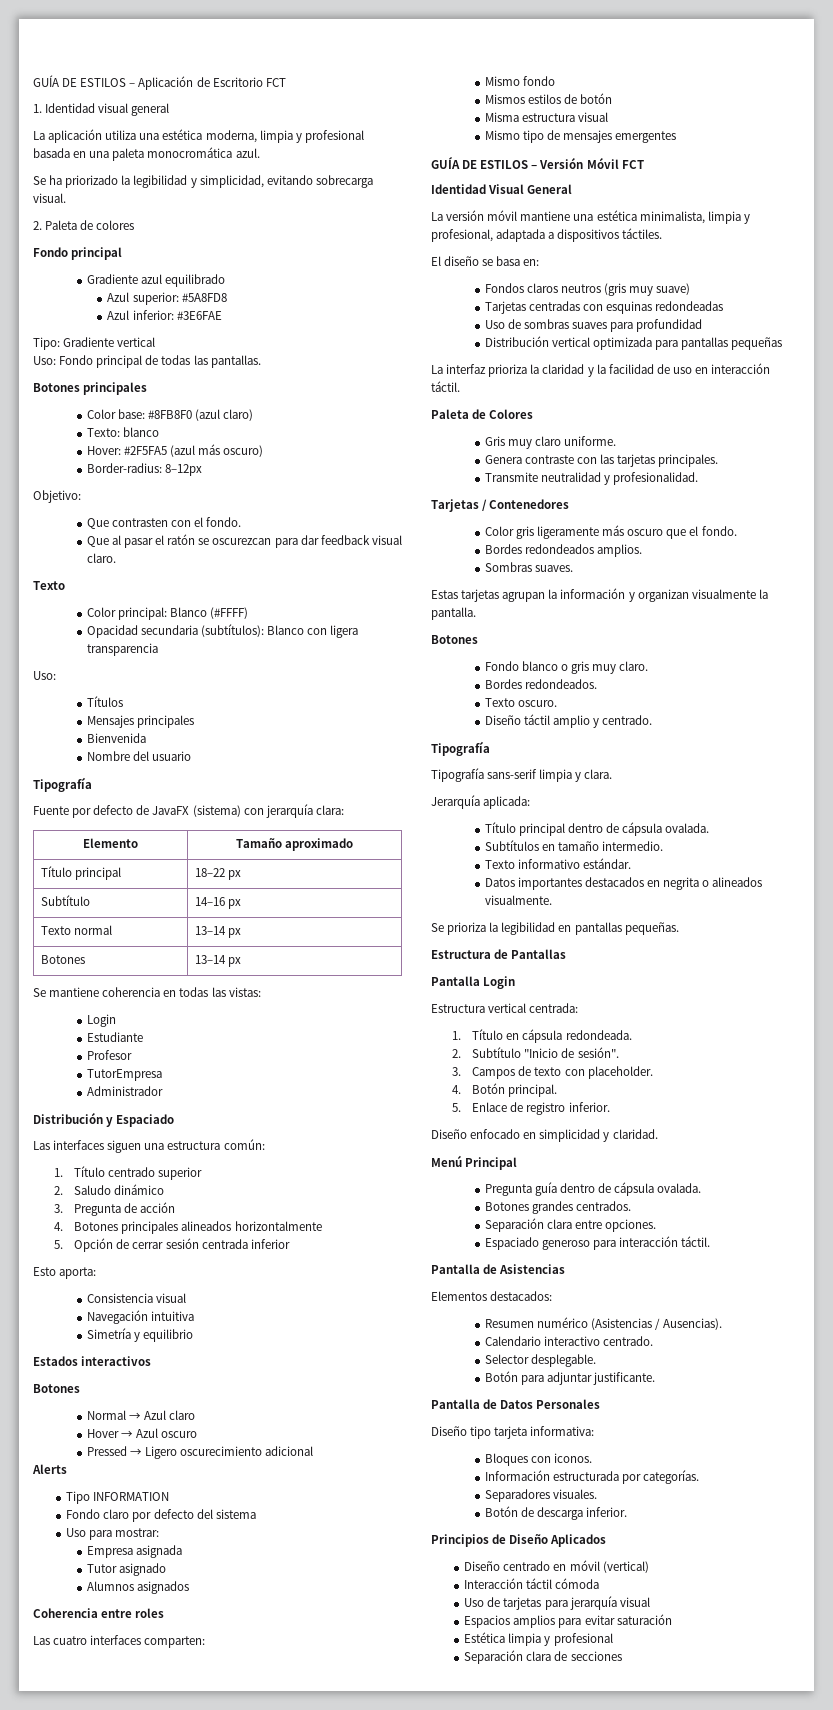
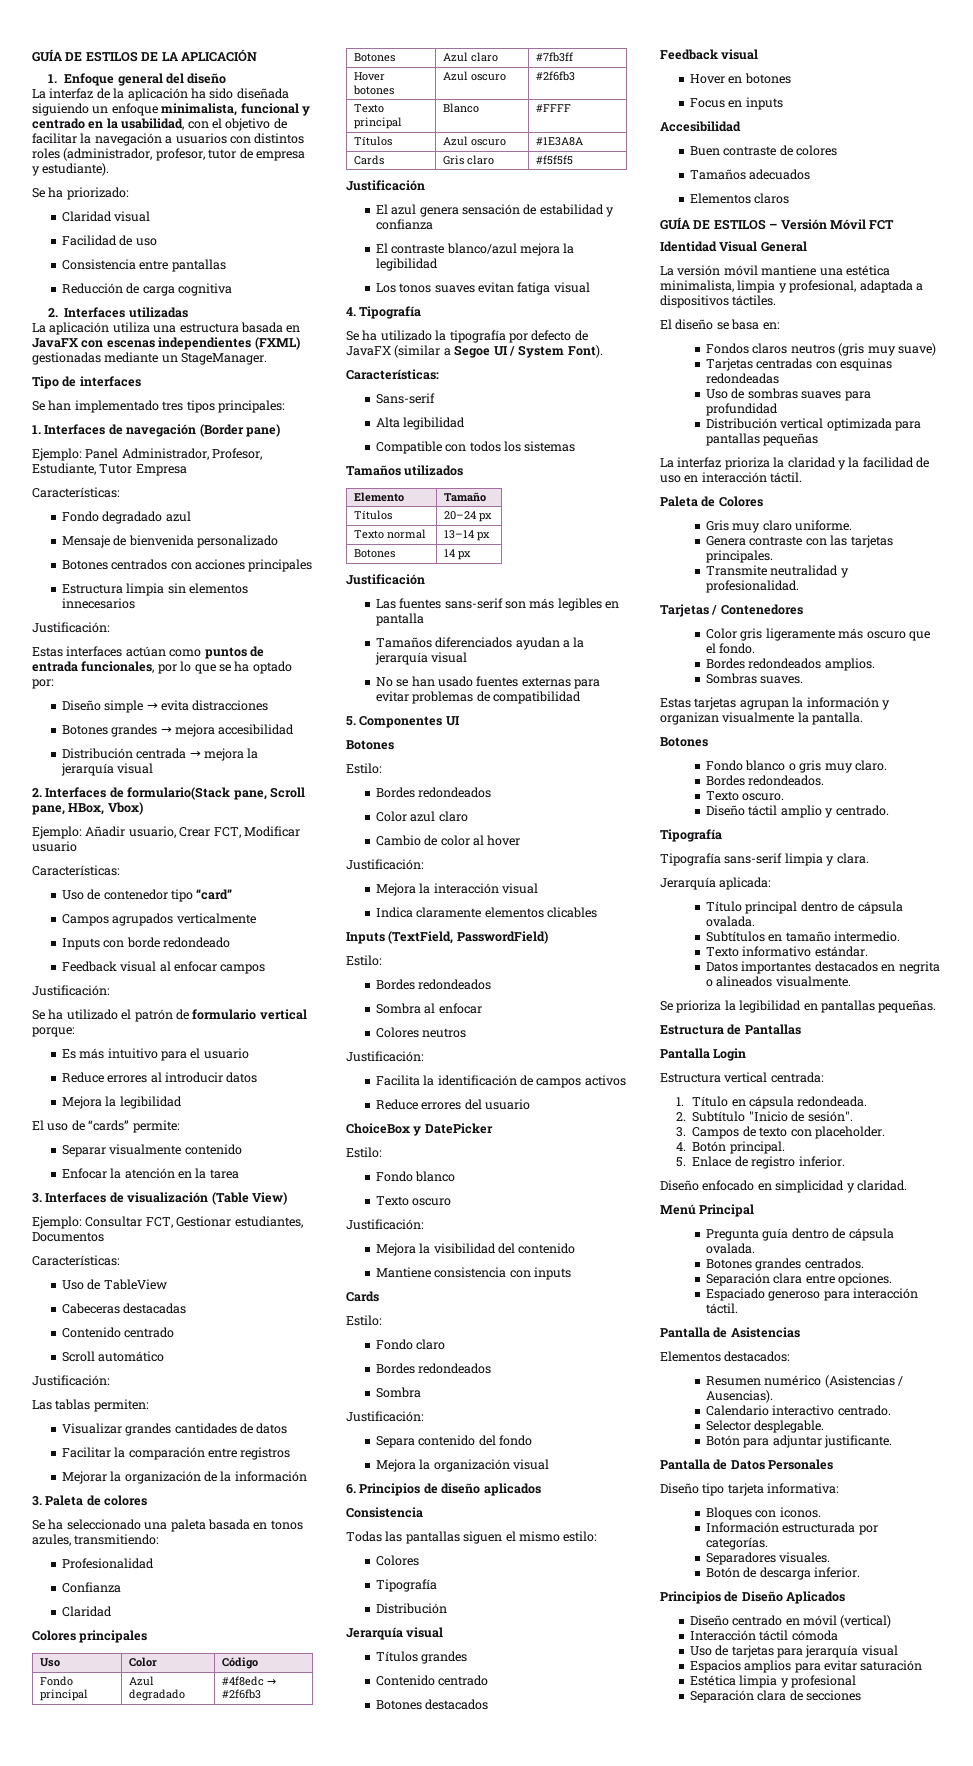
- GUÍA DE ESTILOS – Aplicación de Escritorio FCT
- 1. Identidad visual general
- La aplicación utiliza una estética moderna, limpia y profesional basada en una paleta monocromática azul.
- Se ha priorizado la legibilidad y simplicidad, evitando sobrecarga visual.
- 2. Paleta de colores
- Fondo principal
- Gradiente azul equilibrado
- Azul superior: #5A8FD8
- Azul inferior: #3E6FAE
- Tipo: Gradiente vertical
- Uso: Fondo principal de todas las pantallas.
- Botones principales
- Color base: #8FB8F0 (azul claro)
- Texto: blanco
- Hover: #2F5FA5 (azul más oscuro)
- Border-radius: 8–12px
- Objetivo:
- Que contrasten con el fondo.
- Que al pasar el ratón se oscurezcan para dar feedback visual claro.
- Texto
- Color principal: Blanco (#FFFF)
- Opacidad secundaria (subtítulos): Blanco con ligera transparencia
- Uso:
- Títulos
- Mensajes principales
- Bienvenida
- Nombre del usuario
- Tipografía
- Fuente por defecto de JavaFX (sistema) con jerarquía clara:
- Elemento | Tamaño aproximado
- Título principal | 18–22 px
- Subtítulo | 14–16 px
+ GUÍA DE ESTILOS DE LA APLICACIÓN
+ 1. Enfoque general del diseño
+ La interfaz de la aplicación ha sido diseñada siguiendo un enfoque minimalista, funcional y centrado en la usabilidad, con el objetivo de facilitar la navegación a usuarios con distintos roles (administrador, profesor, tutor de empresa y estudiante).
+ Se ha priorizado:
+ Claridad visual
+ Facilidad de uso
+ Consistencia entre pantallas
+ Reducción de carga cognitiva
+ 2. Interfaces utilizadas
+ La aplicación utiliza una estructura basada en JavaFX con escenas independientes (FXML) gestionadas mediante un StageManager.
+ Tipo de interfaces
+ Se han implementado tres tipos principales:
+ 1. Interfaces de navegación (Border pane)
+ Ejemplo: Panel Administrador, Profesor, Estudiante, Tutor Empresa
+ Características:
+ Fondo degradado azul
+ Mensaje de bienvenida personalizado
+ Botones centrados con acciones principales
+ Estructura limpia sin elementos innecesarios
+ Justificación:
+ Estas interfaces actúan como puntos de entrada funcionales, por lo que se ha optado por:
+ Diseño simple → evita distracciones
+ Botones grandes → mejora accesibilidad
+ Distribución centrada → mejora la jerarquía visual
+ 2. Interfaces de formulario(Stack pane, Scroll pane, HBox, Vbox)
+ Ejemplo: Añadir usuario, Crear FCT, Modificar usuario
+ Características:
+ Uso de contenedor tipo “card”
+ Campos agrupados verticalmente
+ Inputs con borde redondeado
+ Feedback visual al enfocar campos
+ Justificación:
+ Se ha utilizado el patrón de formulario vertical porque:
+ Es más intuitivo para el usuario
+ Reduce errores al introducir datos
+ Mejora la legibilidad
+ El uso de “cards” permite:
+ Separar visualmente contenido
+ Enfocar la atención en la tarea
+ 3. Interfaces de visualización (Table View)
+ Ejemplo: Consultar FCT, Gestionar estudiantes, Documentos
+ Características:
+ Uso de TableView
+ Cabeceras destacadas
+ Contenido centrado
+ Scroll automático
+ Justificación:
+ Las tablas permiten:
+ Visualizar grandes cantidades de datos
+ Facilitar la comparación entre registros
+ Mejorar la organización de la información
+ 3. Paleta de colores
+ Se ha seleccionado una paleta basada en tonos azules, transmitiendo:
+ Profesionalidad
+ Confianza
+ Claridad
+ Colores principales
+ Uso | Color | Código
+ Fondo principal | Azul degradado | #4f8edc → #2f6fb3
+ Botones | Azul claro | #7fb3ff
+ Hover botones | Azul oscuro | #2f6fb3
+ Texto principal | Blanco | #FFFF
+ Títulos | Azul oscuro | #1E3A8A
+ Cards | Gris claro | #f5f5f5
+ Justificación
+ El azul genera sensación de estabilidad y confianza
+ El contraste blanco/azul mejora la legibilidad
+ Los tonos suaves evitan fatiga visual
+ 4. Tipografía
+ Se ha utilizado la tipografía por defecto de JavaFX (similar a Segoe UI / System Font).
+ Características:
+ Sans-serif
+ Alta legibilidad
+ Compatible con todos los sistemas
+ Tamaños utilizados
+ Elemento | Tamaño
+ Títulos | 20–24 px
- Botones | 13–14 px
- Se mantiene coherencia en todas las vistas:
- Login
- Estudiante
- Profesor
- TutorEmpresa
- Administrador
- Distribución y Espaciado
- Las interfaces siguen una estructura común:
- 1. Título centrado superior
- 2. Saludo dinámico
- 3. Pregunta de acción
- 4. Botones principales alineados horizontalmente
- 5. Opción de cerrar sesión centrada inferior
- Esto aporta:
- Consistencia visual
- Navegación intuitiva
- Simetría y equilibrio
- Estados interactivos
+ Botones | 14 px
+ Justificación
+ Las fuentes sans-serif son más legibles en pantalla
+ Tamaños diferenciados ayudan a la jerarquía visual
+ No se han usado fuentes externas para evitar problemas de compatibilidad
+ 5. Componentes UI
  Botones
- Normal → Azul claro
- Hover → Azul oscuro
- Pressed → Ligero oscurecimiento adicional
- Alerts
- Tipo INFORMATION
- Fondo claro por defecto del sistema
- Uso para mostrar:
- Empresa asignada
- Tutor asignado
- Alumnos asignados
- Coherencia entre roles
- Las cuatro interfaces comparten:
- Mismo fondo
- Mismos estilos de botón
- Misma estructura visual
- Mismo tipo de mensajes emergentes
+ Estilo:
+ Bordes redondeados
+ Color azul claro
+ Cambio de color al hover
+ Justificación:
+ Mejora la interacción visual
+ Indica claramente elementos clicables
+ Inputs (TextField, PasswordField)
+ Estilo:
+ Bordes redondeados
+ Sombra al enfocar
+ Colores neutros
+ Justificación:
+ Facilita la identificación de campos activos
+ Reduce errores del usuario
+ ChoiceBox y DatePicker
+ Estilo:
+ Fondo blanco
+ Texto oscuro
+ Justificación:
+ Mejora la visibilidad del contenido
+ Mantiene consistencia con inputs
+ Cards
+ Estilo:
+ Fondo claro
+ Bordes redondeados
+ Sombra
+ Justificación:
+ Separa contenido del fondo
+ Mejora la organización visual
+ 6. Principios de diseño aplicados
+ Consistencia
+ Todas las pantallas siguen el mismo estilo:
+ Colores
+ Tipografía
+ Distribución
+ Jerarquía visual
+ Títulos grandes
+ Contenido centrado
+ Botones destacados
+ Feedback visual
+ Hover en botones
+ Focus en inputs
+ Accesibilidad
+ Buen contraste de colores
+ Tamaños adecuados
+ Elementos claros

